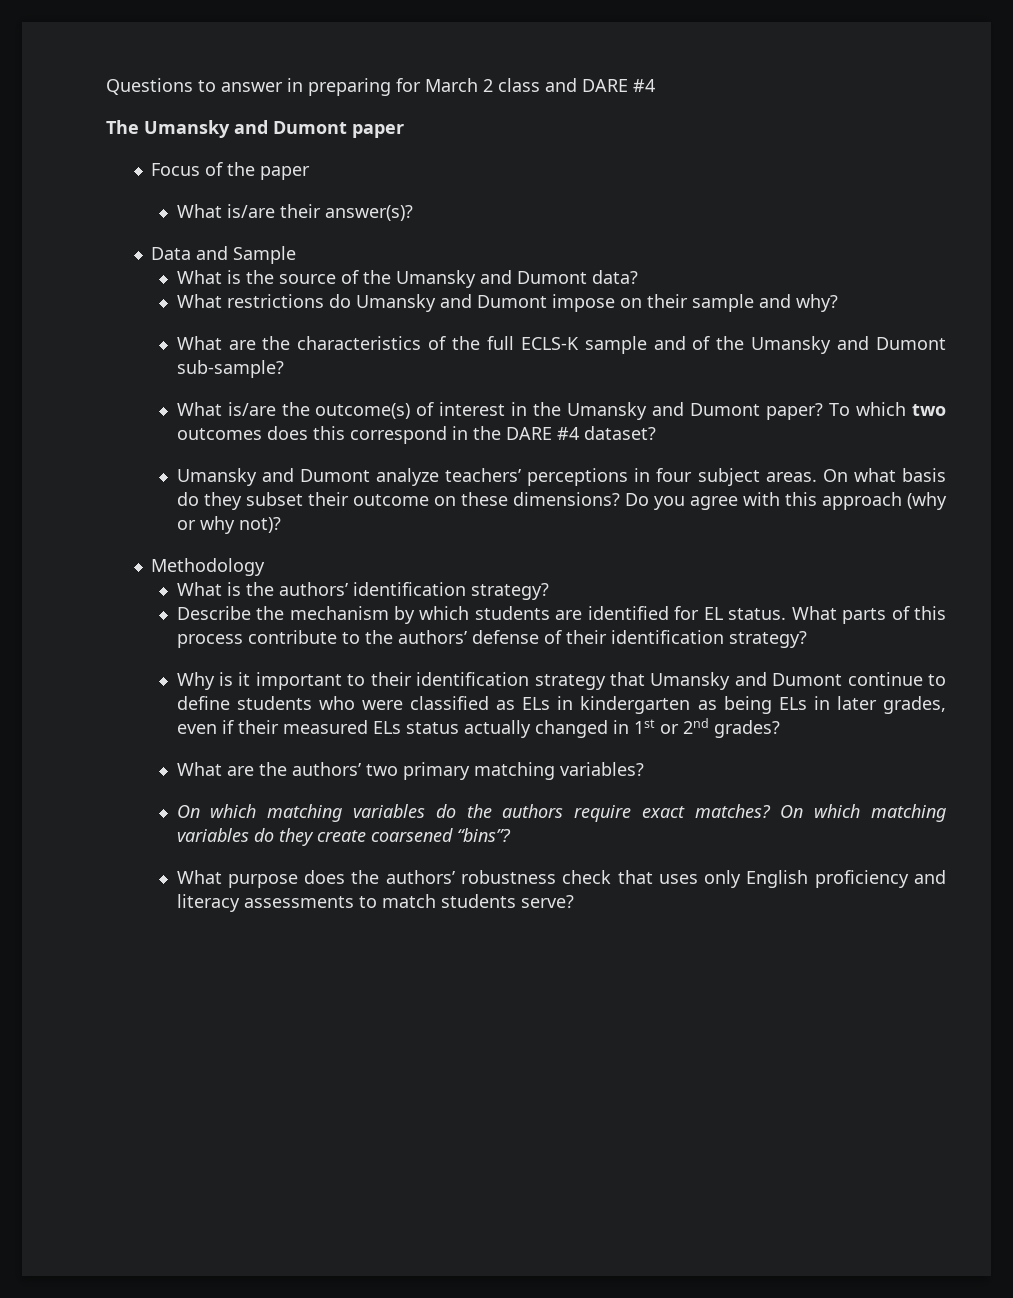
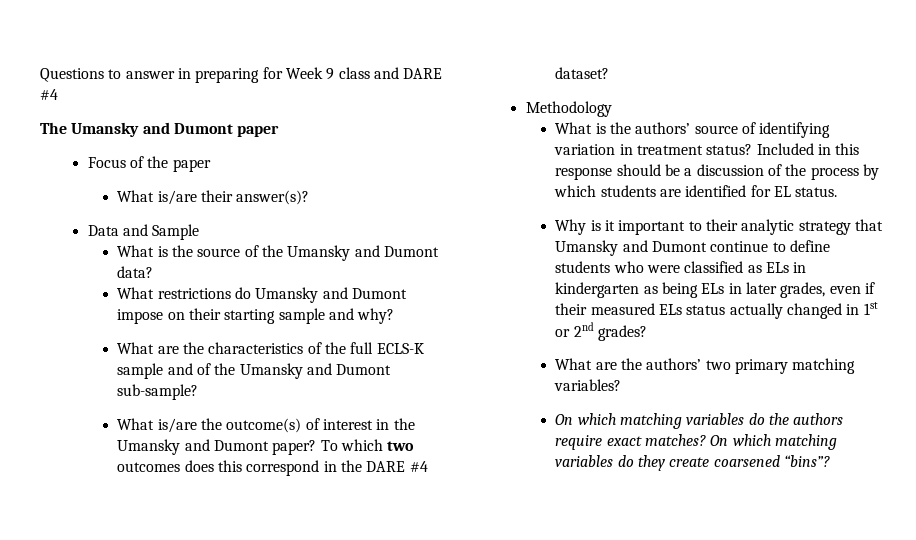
- Questions to answer in preparing for March 2 class and DARE #4
+ Questions to answer in preparing for Week 9 class and DARE #4
- What restrictions do Umansky and Dumont impose on their sample and why?
+ What restrictions do Umansky and Dumont impose on their starting sample and why?
- Umansky and Dumont analyze teachers’ perceptions in four subject areas. On what basis do they subset their outcome on these dimensions? Do you agree with this approach (why or why not)?
- What is the authors’ identification strategy?
- Describe the mechanism by which students are identified for EL status. What parts of this process contribute to the authors’ defense of their identification strategy?
+ What is the authors’ source of identifying variation in treatment status? Included in this response should be a discussion of the process by which students are identified for EL status.
- Why is it important to their identification strategy that Umansky and Dumont continue to define students who were classified as ELs in kindergarten as being ELs in later grades, even if their measured ELs status actually changed in 1st or 2nd grades?
+ Why is it important to their analytic strategy that Umansky and Dumont continue to define students who were classified as ELs in kindergarten as being ELs in later grades, even if their measured ELs status actually changed in 1st or 2nd grades?
- What purpose does the authors’ robustness check that uses only English proficiency and literacy assessments to match students serve?

